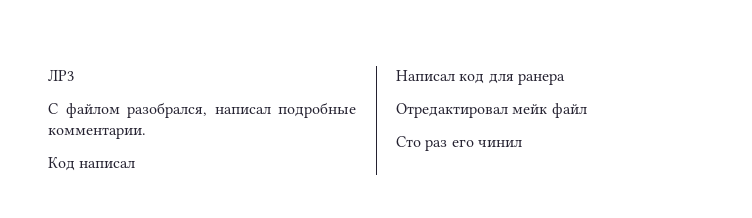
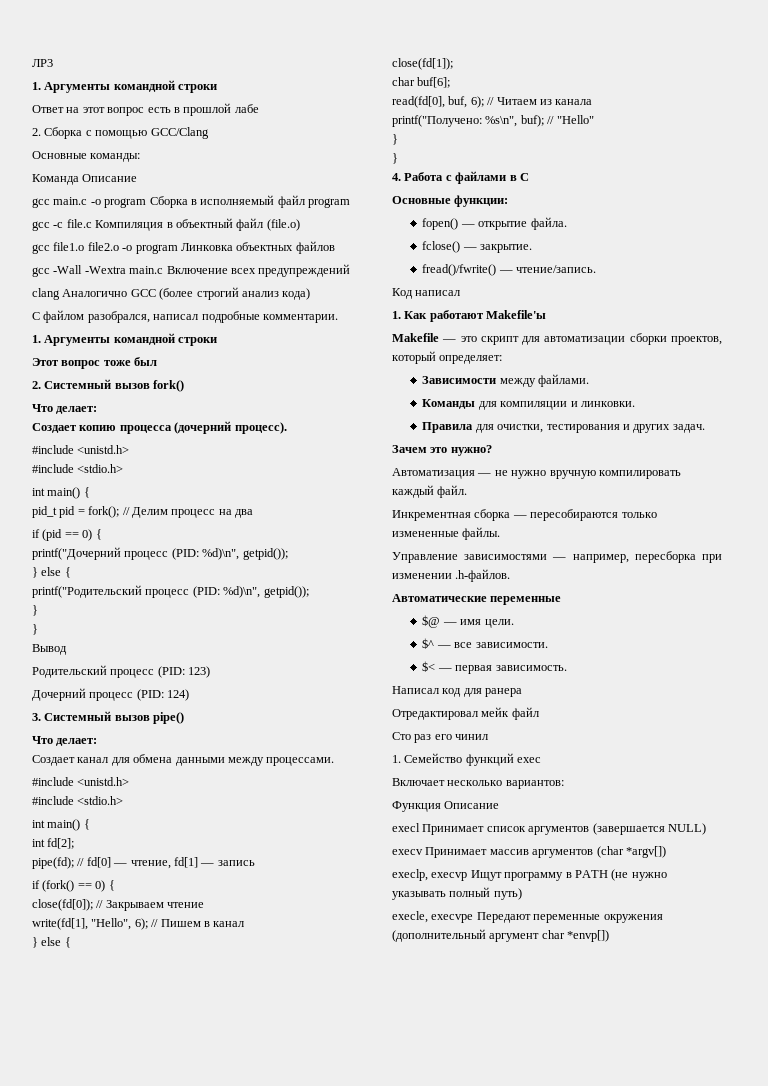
  ЛР3
+ 1. Аргументы командной строки
+ Ответ на этот вопрос есть в прошлой лабе
+ 2. Сборка с помощью GCC/Clang
+ Основные команды:
+ Команда Описание
+ gcc main.c -o program Сборка в исполняемый файл program
+ gcc -c file.c Компиляция в объектный файл (file.o)
+ gcc file1.o file2.o -o program Линковка объектных файлов
+ gcc -Wall -Wextra main.c Включение всех предупреждений
+ clang Аналогично GCC (более строгий анализ кода)
  C файлом разобрался, написал подробные комментарии.
+ 1. Аргументы командной строки
+ Этот вопрос тоже был
+ 2. Системный вызов fork()
+ Что делает:
+ Создает копию процесса (дочерний процесс).
+ #include <unistd.h>
+ #include <stdio.h>
+ int main() {
+ pid_t pid = fork(); // Делим процесс на два
+ if (pid == 0) {
+ printf("Дочерний процесс (PID: %d)\n", getpid());
+ } else {
+ printf("Родительский процесс (PID: %d)\n", getpid());
+ }
+ }
+ Вывод
+ Родительский процесс (PID: 123)
+ Дочерний процесс (PID: 124)
+ 3. Системный вызов pipe()
+ Что делает:
+ Создает канал для обмена данными между процессами.
+ #include <unistd.h>
+ #include <stdio.h>
+ int main() {
+ int fd[2];
+ pipe(fd); // fd[0] — чтение, fd[1] — запись
+ if (fork() == 0) {
+ close(fd[0]); // Закрываем чтение
+ write(fd[1], "Hello", 6); // Пишем в канал
+ } else {
+ close(fd[1]);
+ char buf[6];
+ read(fd[0], buf, 6); // Читаем из канала
+ printf("Получено: %s\n", buf); // "Hello"
+ }
+ }
+ 4. Работа с файлами в C
+ Основные функции:
+ fopen() — открытие файла.
+ fclose() — закрытие.
+ fread()/fwrite() — чтение/запись.
  Код написал
+ 1. Как работают Makefile'ы
+ Makefile — это скрипт для автоматизации сборки проектов, который определяет:
+ Зависимости между файлами.
+ Команды для компиляции и линковки.
+ Правила для очистки, тестирования и других задач.
+ Зачем это нужно?
+ Автоматизация — не нужно вручную компилировать каждый файл.
+ Инкрементная сборка — пересобираются только измененные файлы.
+ Управление зависимостями — например, пересборка при изменении .h-файлов.
+ Автоматические переменные
+ $@ — имя цели.
+ $^ — все зависимости.
+ $< — первая зависимость.
+ 1. Семейство функций exec
+ Включает несколько вариантов:
+ Функция Описание
+ execl Принимает список аргументов (завершается NULL)
+ execv Принимает массив аргументов (char *argv[])
+ execlp, execvp Ищут программу в PATH (не нужно указывать полный путь)
+ execle, execvpe Передают переменные окружения (дополнительный аргумент char *envp[])

